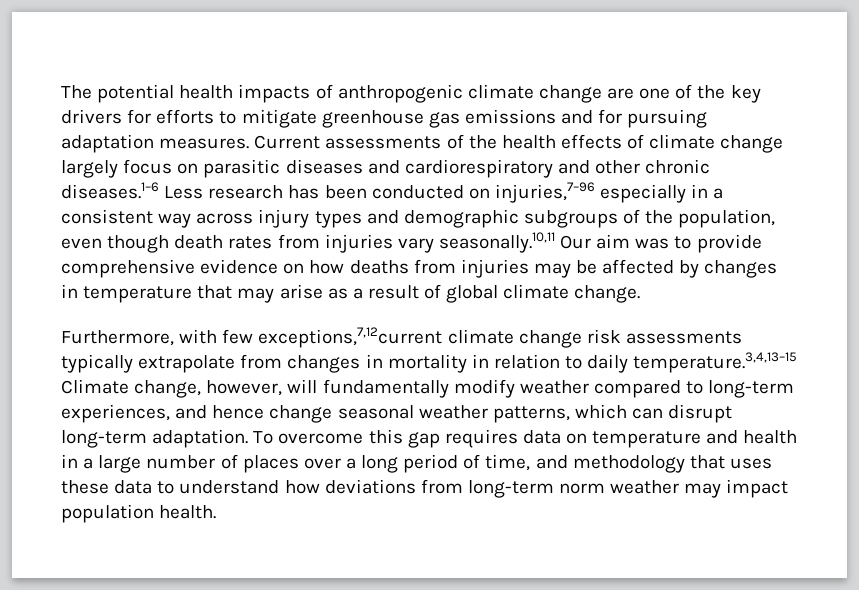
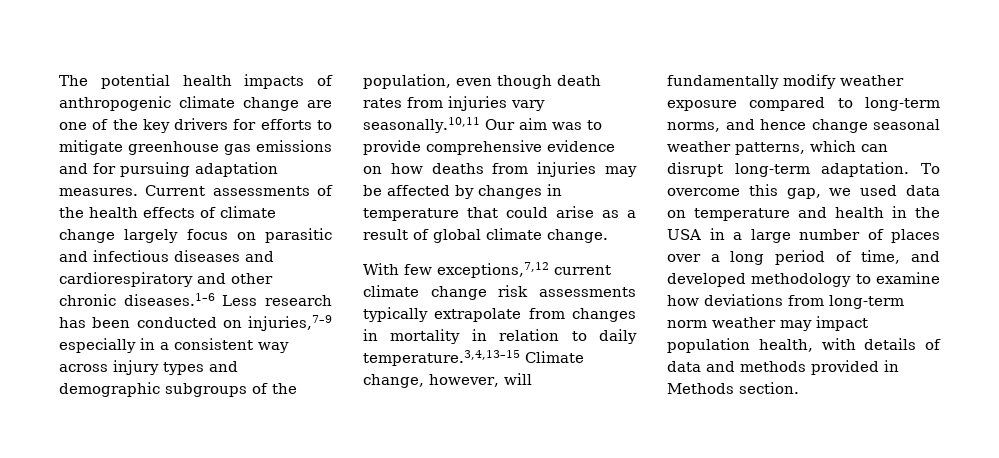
- Current assessments of the health effects of climate change largely focus on parasitic diseases and cardiorespiratory and other chronic diseases.1–6 Less research has been conducted on injuries,7–96 especially in a consistent way across injury types and demographic subgroups of the population, even though death rates from injuries vary seasonally.10,11 Our aim was to provide comprehensive evidence on how deaths from injuries may be affected by changes in temperature that may arise as a result of global climate change.
+ Current assessments of the health effects of climate change largely focus on parasitic and infectious diseases and cardiorespiratory and other chronic diseases.1–6 Less research has been conducted on injuries,7–9 especially in a consistent way across injury types and demographic subgroups of the population, even though death rates from injuries vary seasonally.10,11 Our aim was to provide comprehensive evidence on how deaths from injuries may be affected by changes in temperature that could arise as a result of global climate change.
- Furthermore, with few exceptions,7,12current climate change risk assessments typically extrapolate from changes in mortality in relation to daily temperature.3,4,13–15 Climate change, however, will fundamentally modify weather compared to long-term experiences, and hence change seasonal weather patterns, which can disrupt long-term adaptation.
+ With few exceptions,7,12 current climate change risk assessments typically extrapolate from changes in mortality in relation to daily temperature.3,4,13–15 Climate change, however, will fundamentally modify weather exposure compared to long-term norms, and hence change seasonal weather patterns, which can disrupt long-term adaptation.
- To overcome this gap requires data on temperature and health in a large number of places over a long period of time, and methodology that uses these data to understand how deviations from long-term norm weather may impact population health.
+ To overcome this gap, we used data on temperature and health in the USA in a large number of places over a long period of time, and developed methodology to examine how deviations from long-term norm weather may impact population health, with details of data and methods provided in Methods section.

